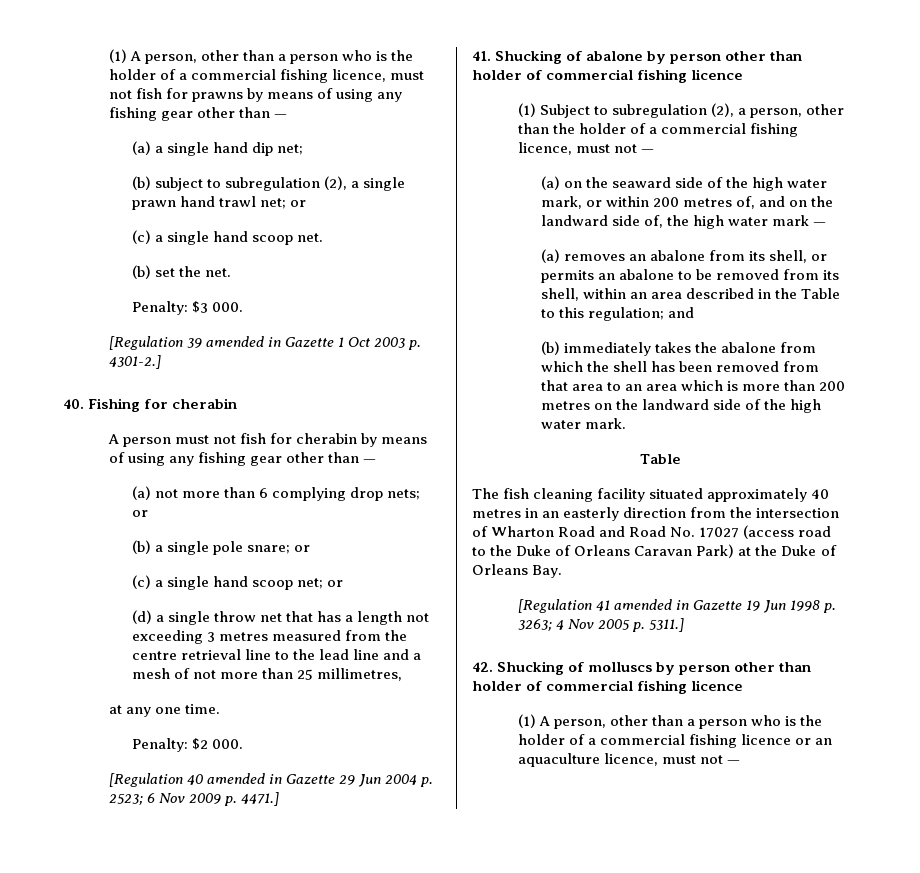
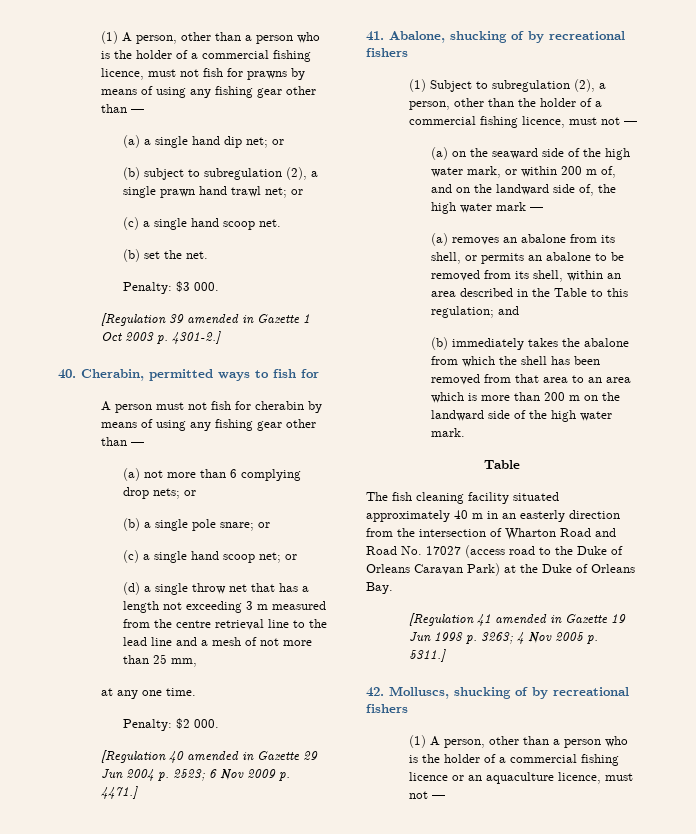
- (a) a single hand dip net;
+ (a) a single hand dip net; or
- 40. Fishing for cherabin
+ 40. Cherabin, permitted ways to fish for
- (d) a single throw net that has a length not exceeding 3 metres measured from the centre retrieval line to the lead line and a mesh of not more than 25 millimetres,
+ (d) a single throw net that has a length not exceeding 3 m measured from the centre retrieval line to the lead line and a mesh of not more than 25 mm,
- 41. Shucking of abalone by person other than holder of commercial fishing licence
+ 41. Abalone, shucking of by recreational fishers
- (a) on the seaward side of the high water mark, or within 200 metres of, and on the landward side of, the high water mark —
+ (a) on the seaward side of the high water mark, or within 200 m of, and on the landward side of, the high water mark —
- (b) immediately takes the abalone from which the shell has been removed from that area to an area which is more than 200 metres on the landward side of the high water mark.
+ (b) immediately takes the abalone from which the shell has been removed from that area to an area which is more than 200 m on the landward side of the high water mark.
- The fish cleaning facility situated approximately 40 metres in an easterly direction from the intersection of Wharton Road and Road No. 17027 (access road to the Duke of Orleans Caravan Park) at the Duke of Orleans Bay.
+ The fish cleaning facility situated approximately 40 m in an easterly direction from the intersection of Wharton Road and Road No. 17027 (access road to the Duke of Orleans Caravan Park) at the Duke of Orleans Bay.
- 42. Shucking of molluscs by person other than holder of commercial fishing licence
+ 42. Molluscs, shucking of by recreational fishers

